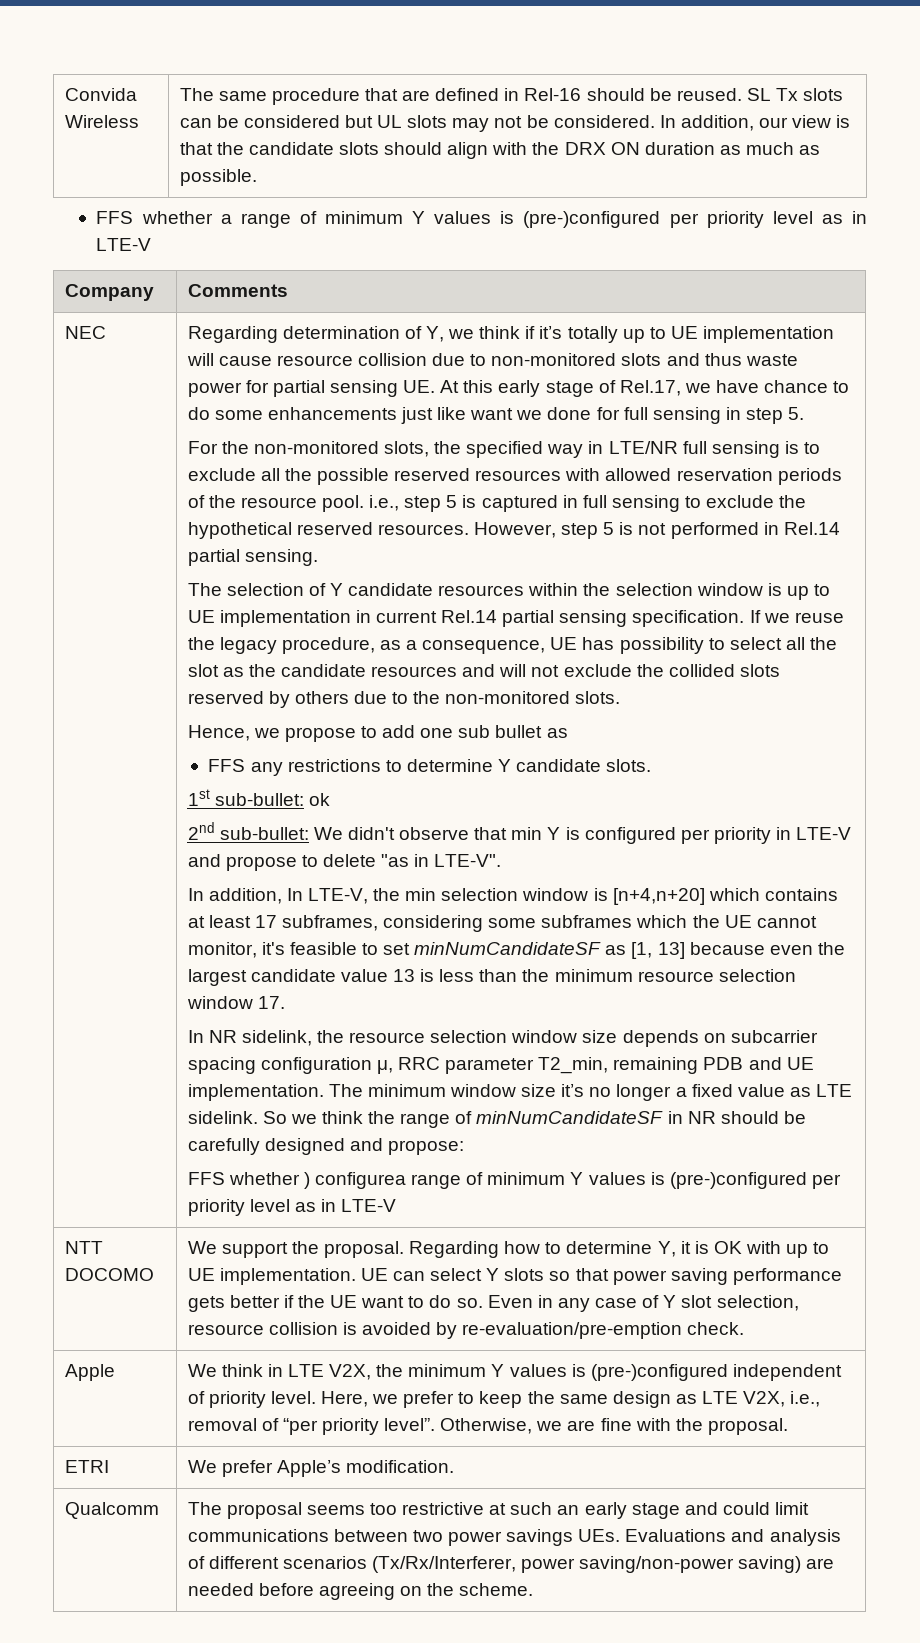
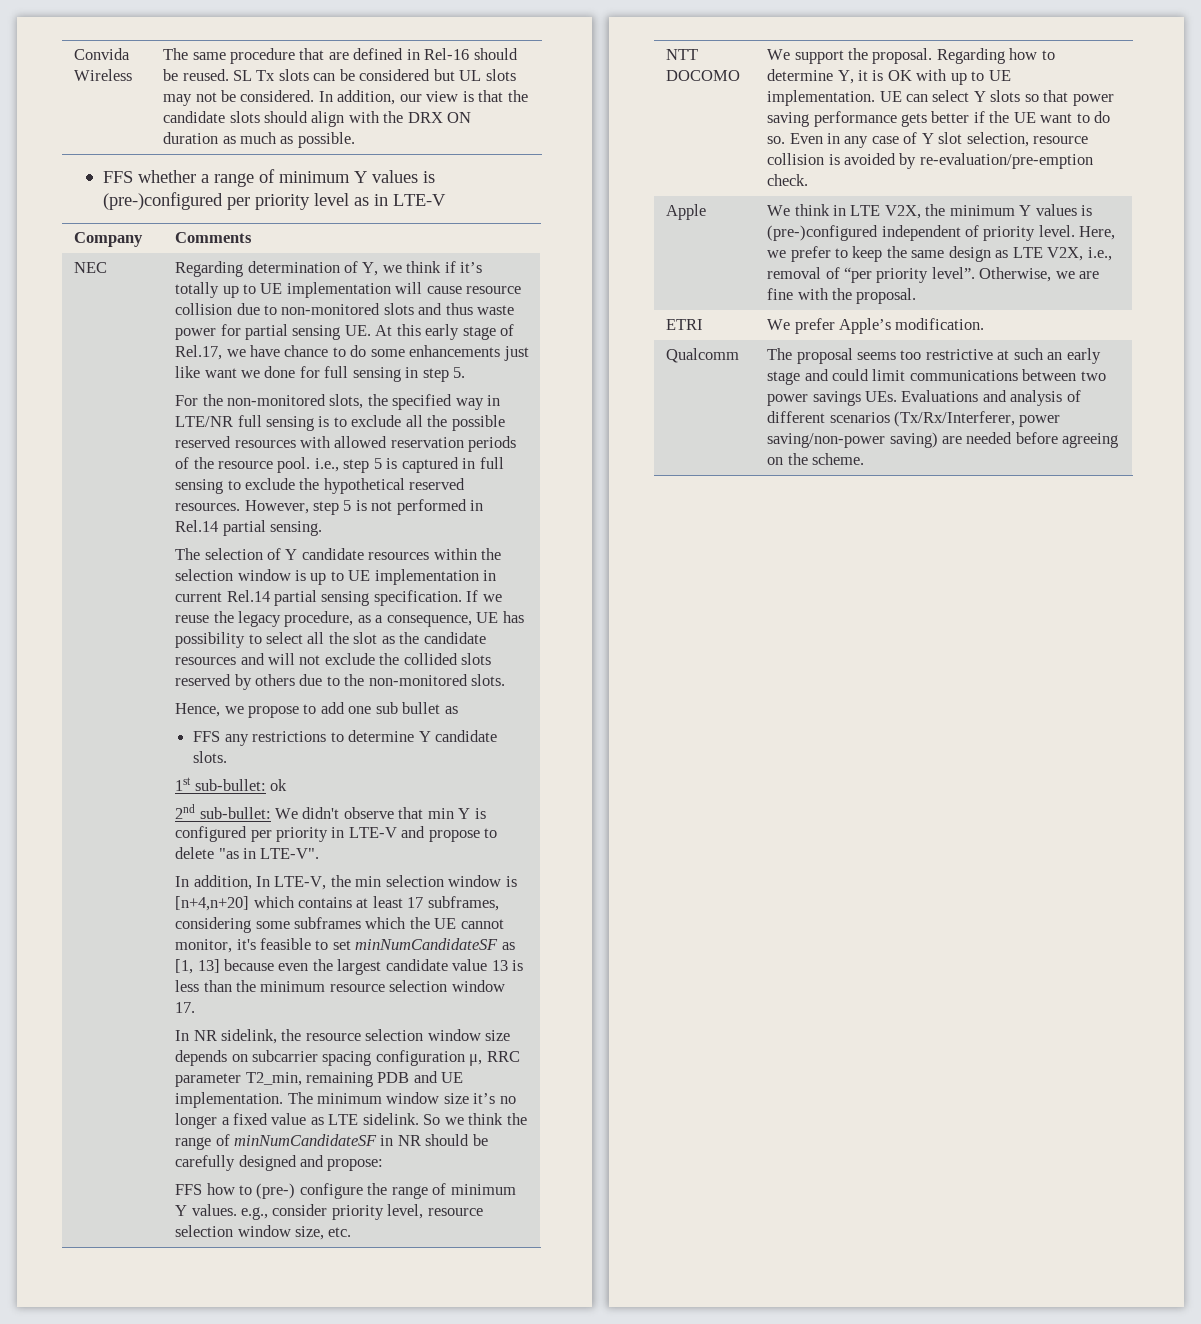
- FFS whether ) configurea range of minimum Y values is (pre-)configured per priority level as in LTE-V
+ FFS how to (pre-) configure the range of minimum Y values. e.g., consider priority level, resource selection window size, etc.

